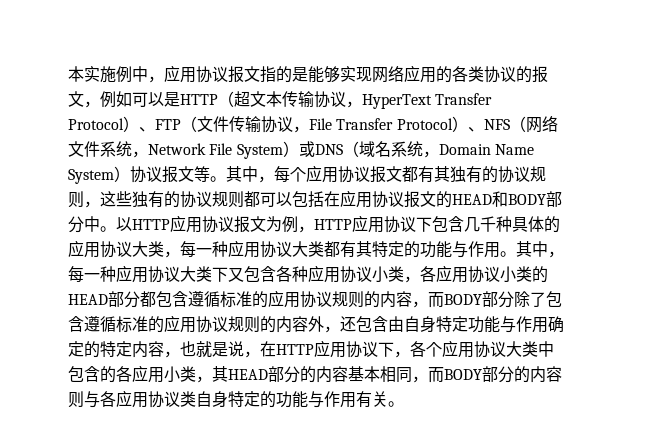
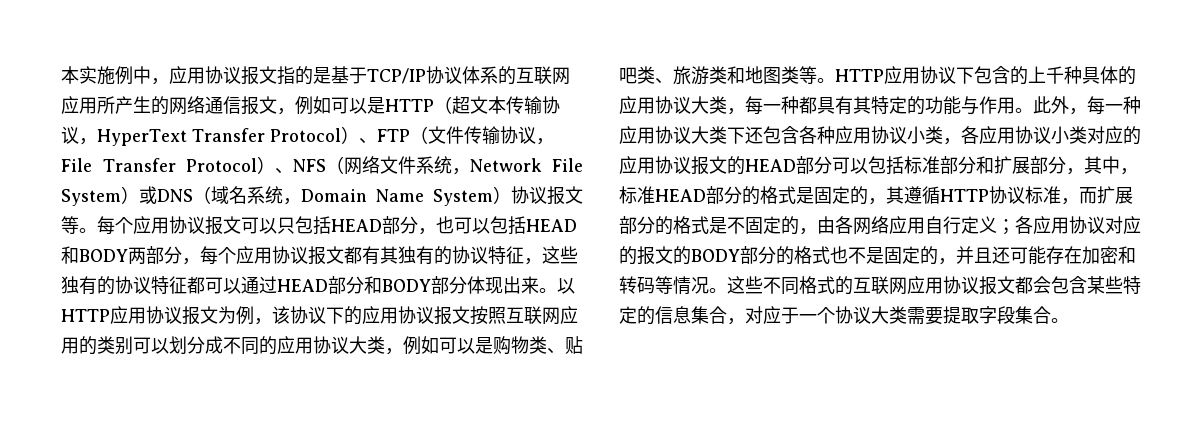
- 本实施例中，应用协议报文指的是能够实现网络应用的各类协议的报文，例如可以是HTTP（超文本传输协议，HyperText Transfer Protocol）、FTP（文件传输协议，File Transfer Protocol）、NFS（网络文件系统，Network File System）或DNS（域名系统，Domain Name System）协议报文等。
+ 本实施例中，应用协议报文指的是基于TCP/IP协议体系的互联网应用所产生的网络通信报文，例如可以是HTTP（超文本传输协议，HyperText Transfer Protocol）、FTP（文件传输协议，File Transfer Protocol）、NFS（网络文件系统，Network File System）或DNS（域名系统，Domain Name System）协议报文等。
- 其中，每个应用协议报文都有其独有的协议规则，这些独有的协议规则都可以包括在应用协议报文的HEAD和BODY部分中。
+ 每个应用协议报文可以只包括HEAD部分，也可以包括HEAD和BODY两部分，每个应用协议报文都有其独有的协议特征，这些独有的协议特征都可以通过HEAD部分和BODY部分体现出来。
- 以HTTP应用协议报文为例，HTTP应用协议下包含几千种具体的应用协议大类，每一种应用协议大类都有其特定的功能与作用。
+ 以HTTP应用协议报文为例，该协议下的应用协议报文按照互联网应用的类别可以划分成不同的应用协议大类，例如可以是购物类、贴吧类、旅游类和地图类等。HTTP应用协议下包含的上千种具体的应用协议大类，每一种都具有其特定的功能与作用。
- 其中，每一种应用协议大类下又包含各种应用协议小类，各应用协议小类的HEAD部分都包含遵循标准的应用协议规则的内容，而BODY部分除了包含遵循标准的应用协议规则的内容外，还包含由自身特定功能与作用确定的特定内容，也就是说，在HTTP应用协议下，各个应用协议大类中包含的各应用小类，其HEAD部分的内容基本相同，而BODY部分的内容则与各应用协议类自身特定的功能与作用有关。
+ 此外，每一种应用协议大类下还包含各种应用协议小类，各应用协议小类对应的应用协议报文的HEAD部分可以包括标准部分和扩展部分，其中，标准HEAD部分的格式是固定的，其遵循HTTP协议标准，而扩展部分的格式是不固定的，由各网络应用自行定义；各应用协议对应的报文的BODY部分的格式也不是固定的，并且还可能存在加密和转码等情况。这些不同格式的互联网应用协议报文都会包含某些特定的信息集合，对应于一个协议大类需要提取字段集合。

